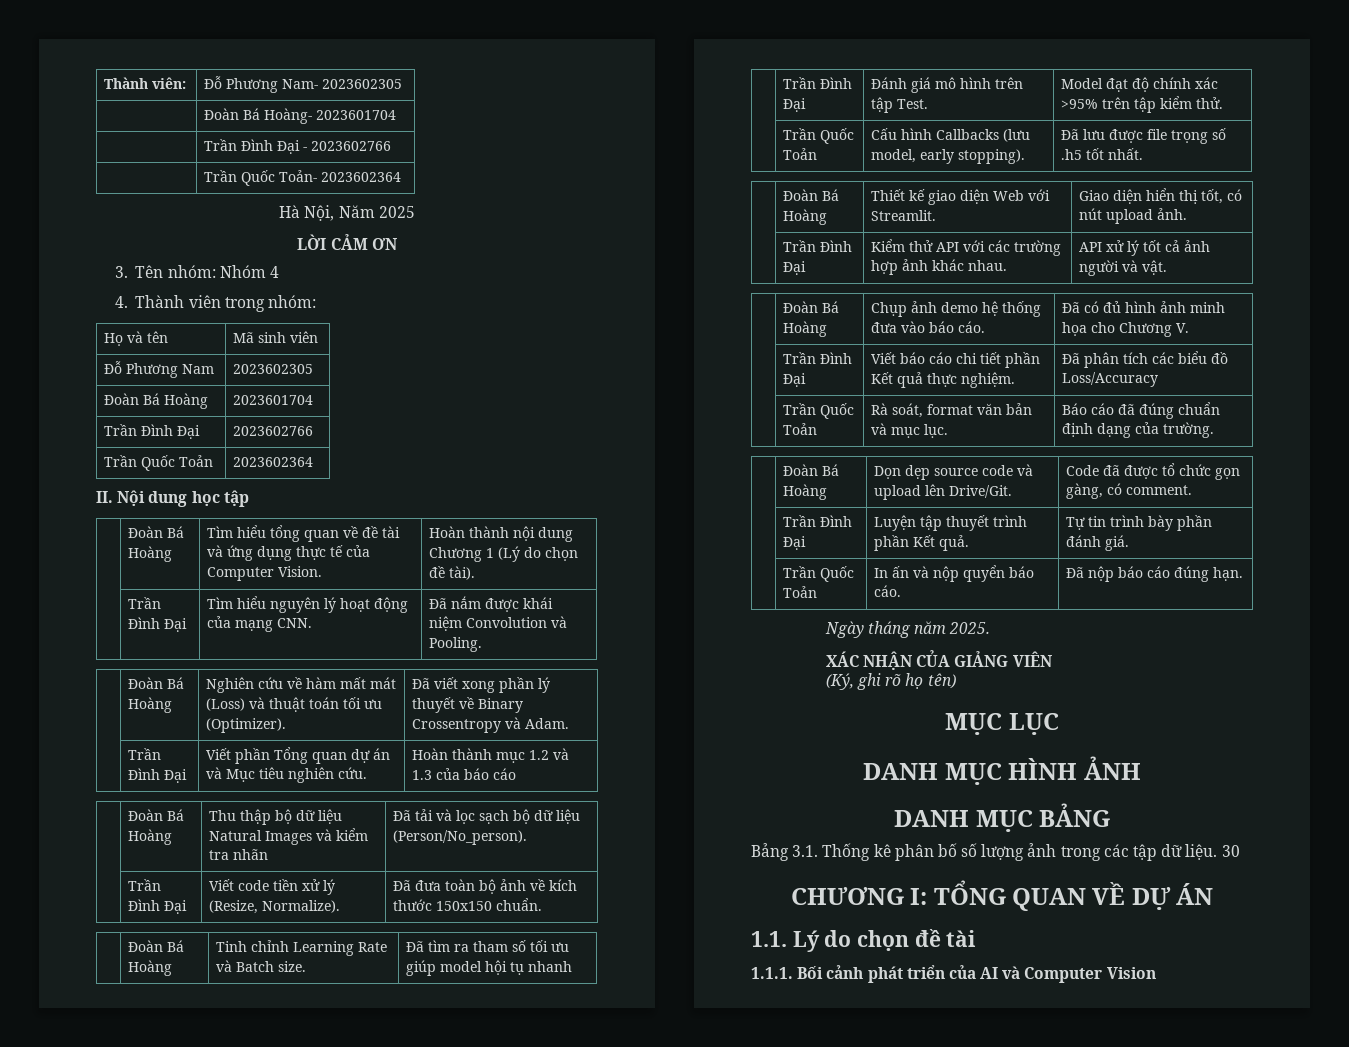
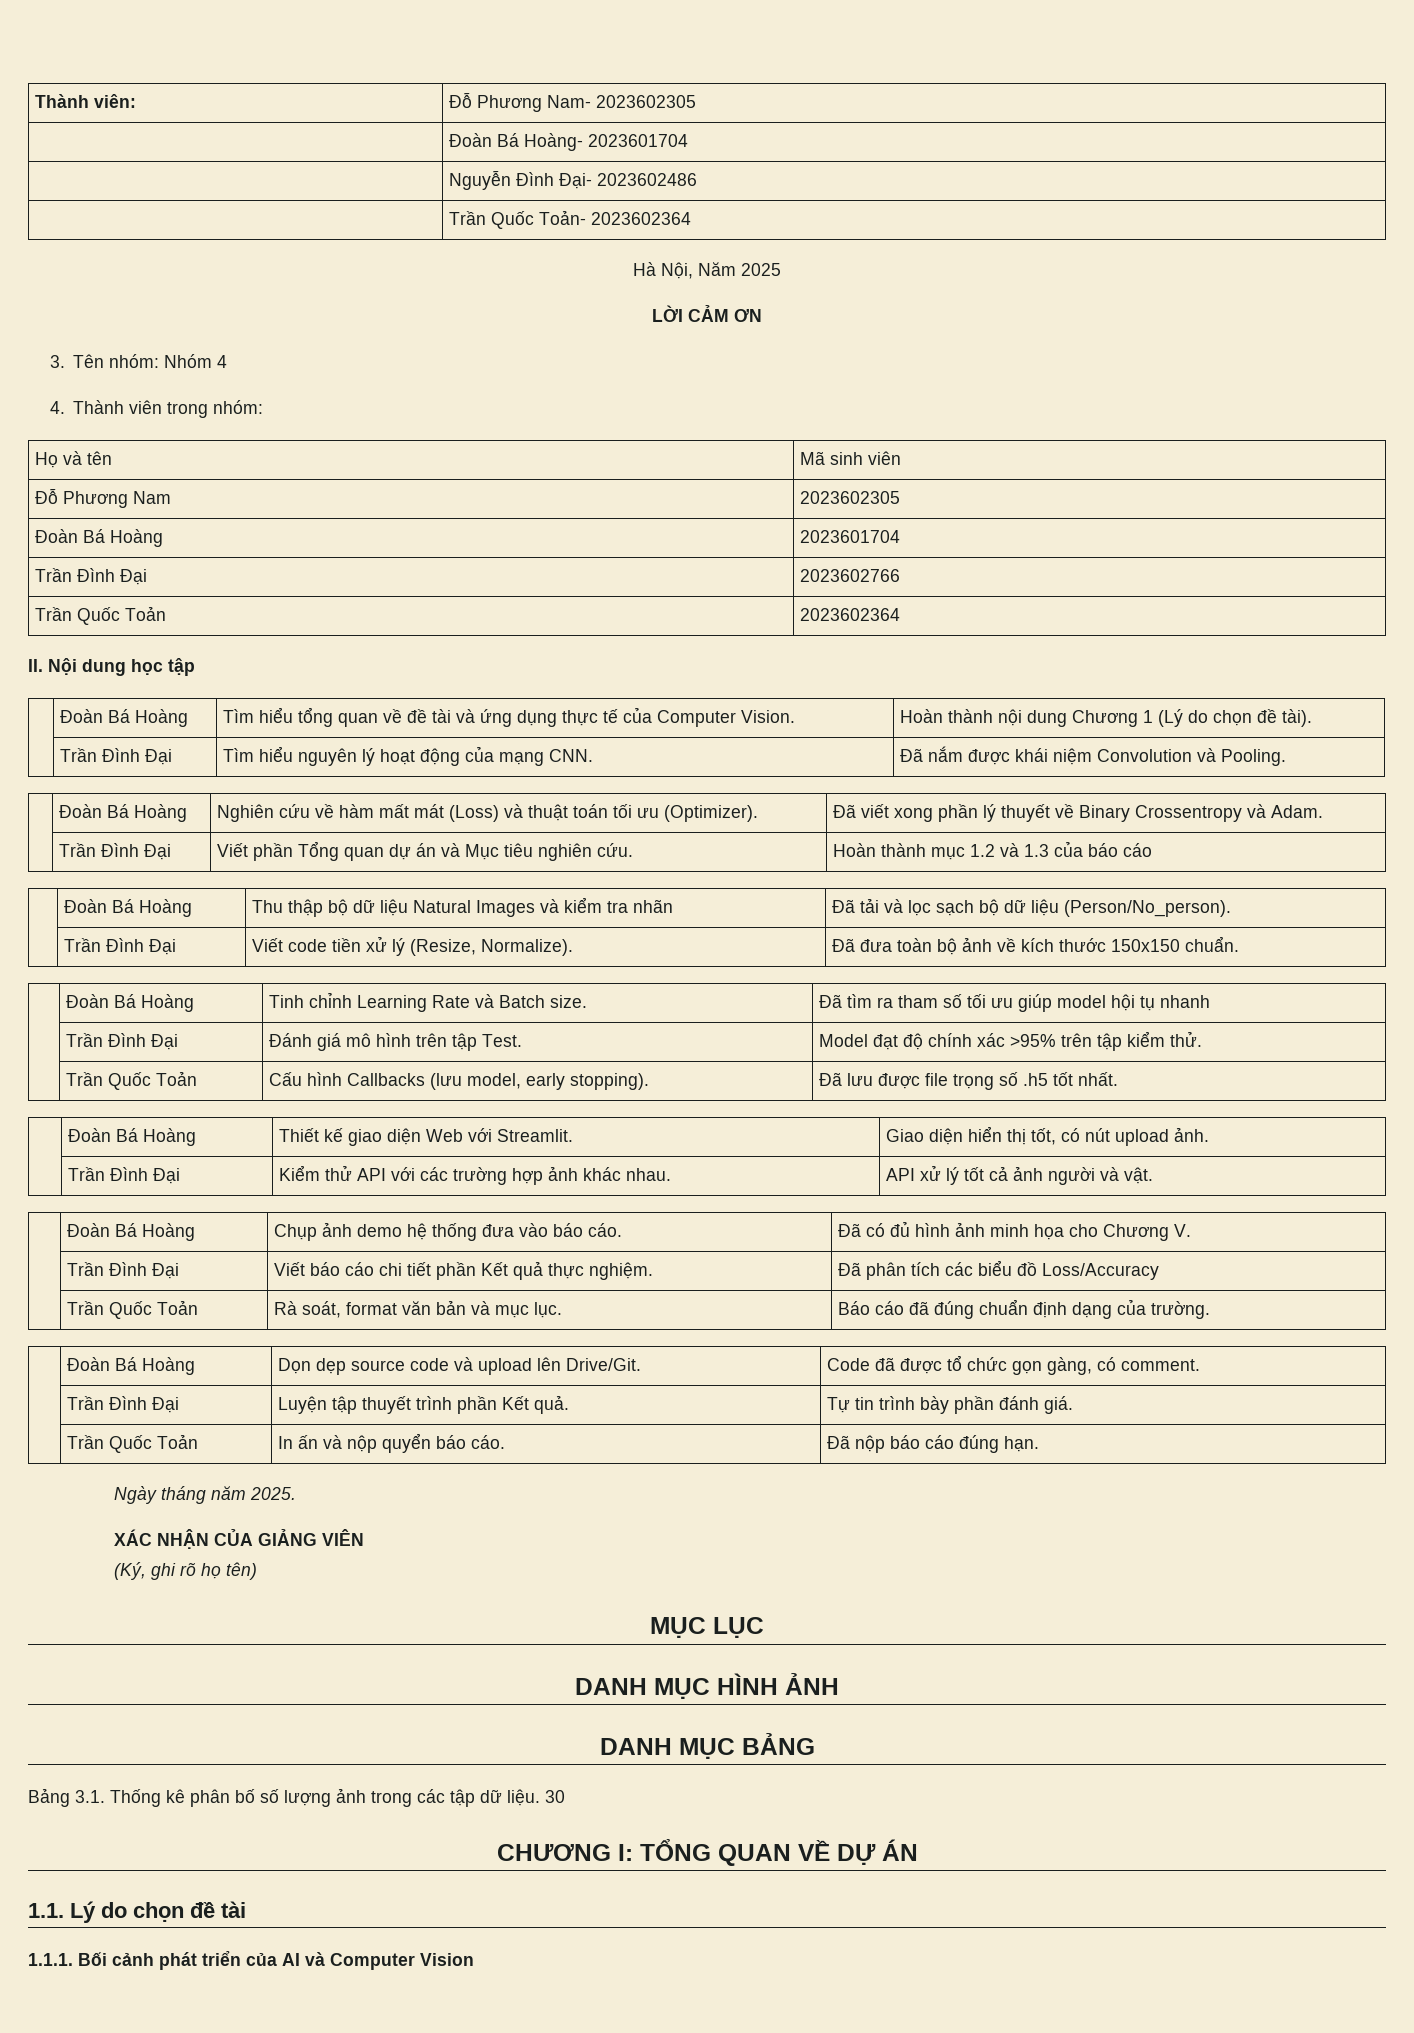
- | Trần Đình Đại - 2023602766
+ | Nguyễn Đình Đại- 2023602486

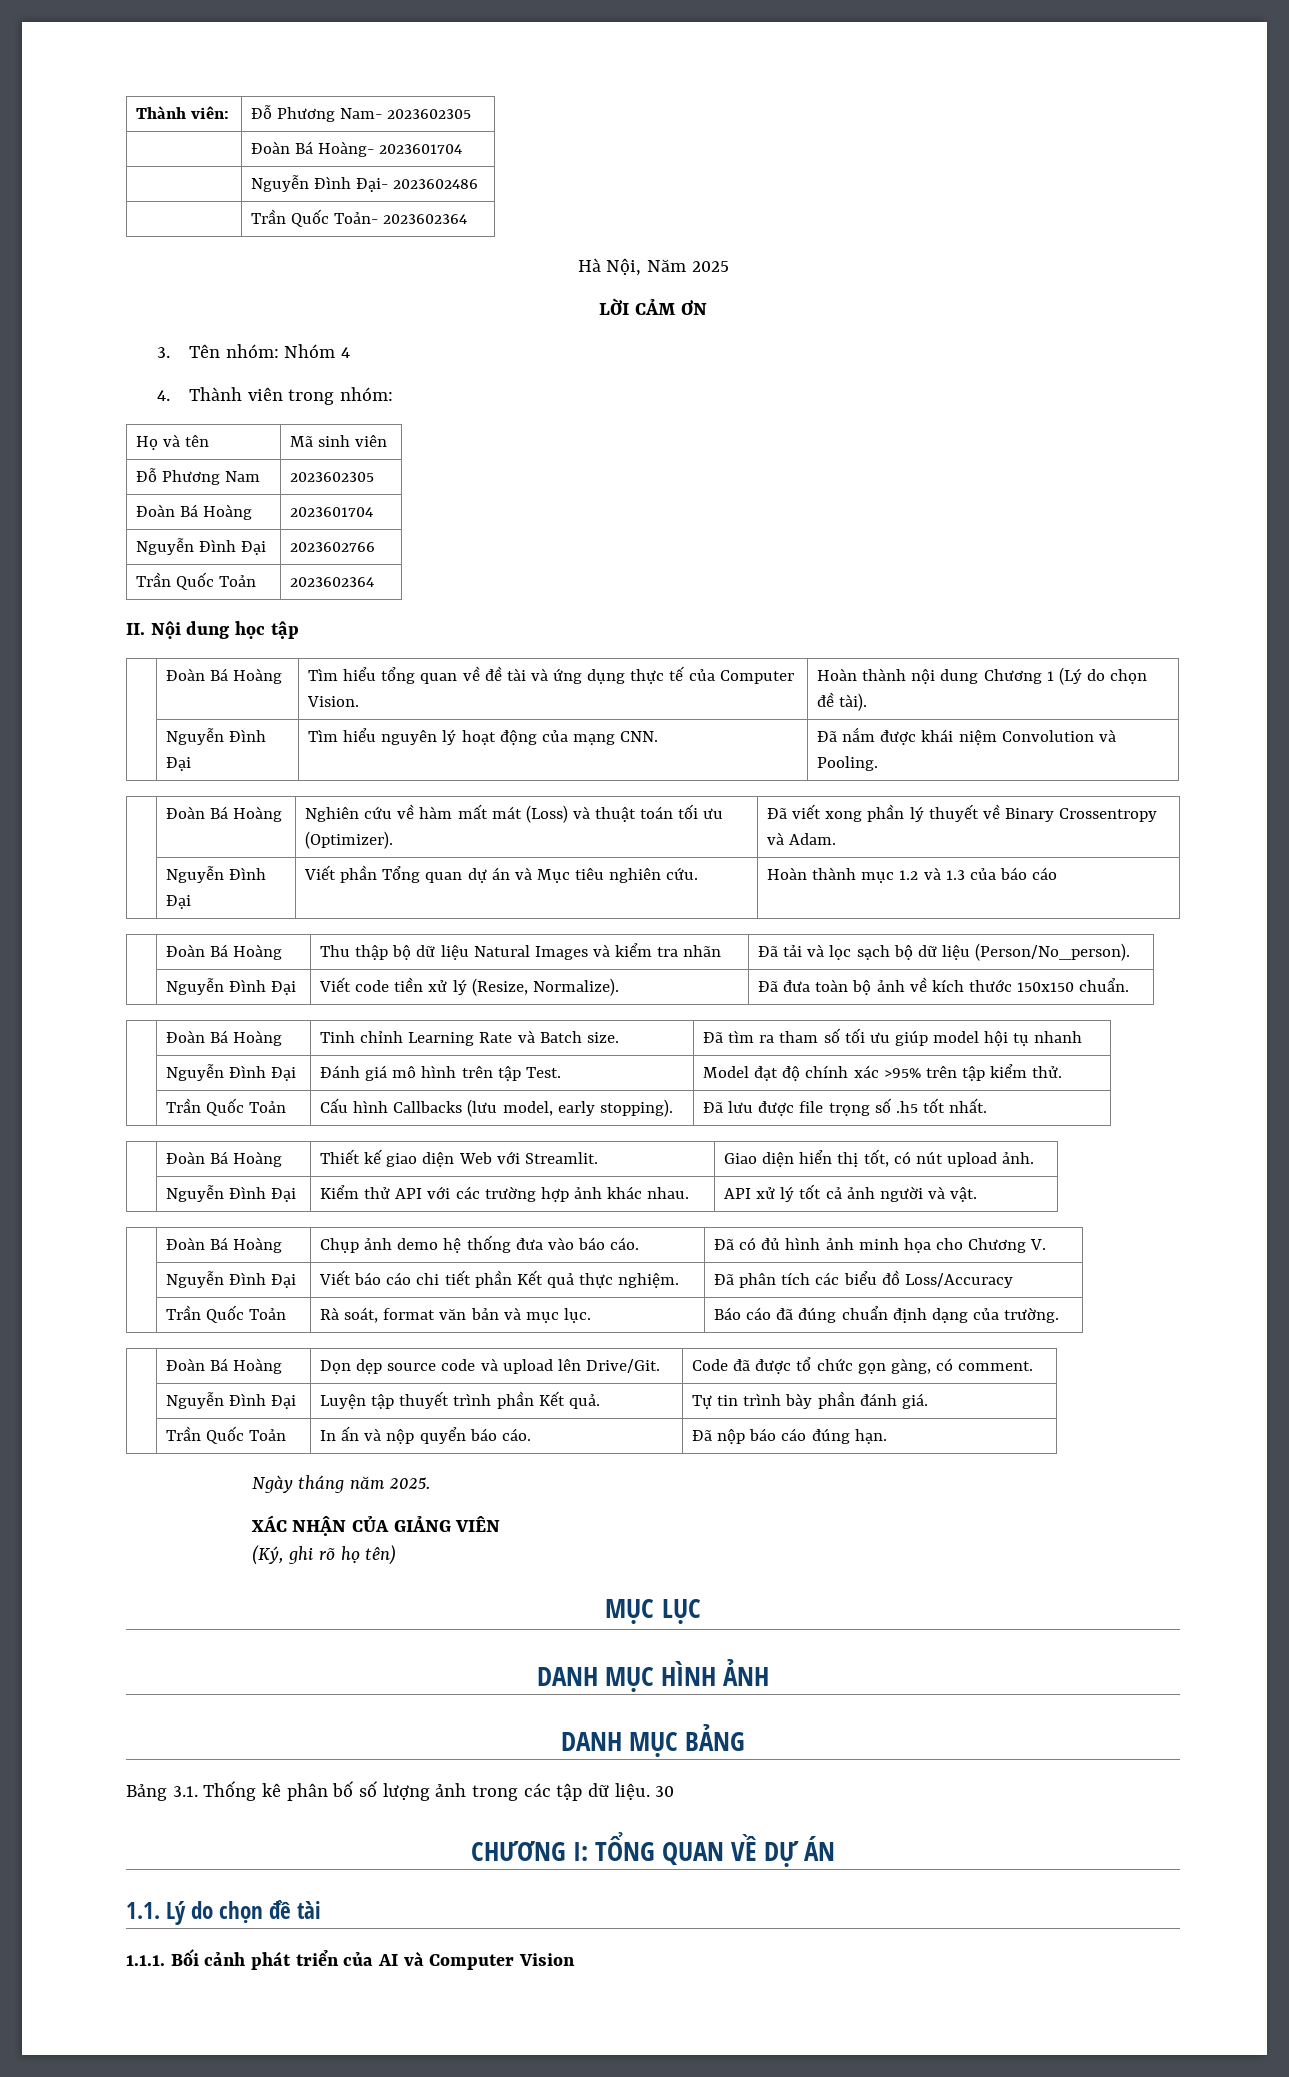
- Trần Đình Đại | 2023602766
+ Nguyễn Đình Đại | 2023602766
- | Trần Đình Đại | Tìm hiểu nguyên lý hoạt động của mạng CNN. | Đã nắm được khái niệm Convolution và Pooling.
+ | Nguyễn Đình Đại | Tìm hiểu nguyên lý hoạt động của mạng CNN. | Đã nắm được khái niệm Convolution và Pooling.
- | Trần Đình Đại | Viết phần Tổng quan dự án và Mục tiêu nghiên cứu. | Hoàn thành mục 1.2 và 1.3 của báo cáo
+ | Nguyễn Đình Đại | Viết phần Tổng quan dự án và Mục tiêu nghiên cứu. | Hoàn thành mục 1.2 và 1.3 của báo cáo
- | Trần Đình Đại | Viết code tiền xử lý (Resize, Normalize). | Đã đưa toàn bộ ảnh về kích thước 150x150 chuẩn.
+ | Nguyễn Đình Đại | Viết code tiền xử lý (Resize, Normalize). | Đã đưa toàn bộ ảnh về kích thước 150x150 chuẩn.
- | Trần Đình Đại | Đánh giá mô hình trên tập Test. | Model đạt độ chính xác >95% trên tập kiểm thử.
+ | Nguyễn Đình Đại | Đánh giá mô hình trên tập Test. | Model đạt độ chính xác >95% trên tập kiểm thử.
- | Trần Đình Đại | Kiểm thử API với các trường hợp ảnh khác nhau. | API xử lý tốt cả ảnh người và vật.
+ | Nguyễn Đình Đại | Kiểm thử API với các trường hợp ảnh khác nhau. | API xử lý tốt cả ảnh người và vật.
- | Trần Đình Đại | Viết báo cáo chi tiết phần Kết quả thực nghiệm. | Đã phân tích các biểu đồ Loss/Accuracy
+ | Nguyễn Đình Đại | Viết báo cáo chi tiết phần Kết quả thực nghiệm. | Đã phân tích các biểu đồ Loss/Accuracy
- | Trần Đình Đại | Luyện tập thuyết trình phần Kết quả. | Tự tin trình bày phần đánh giá.
+ | Nguyễn Đình Đại | Luyện tập thuyết trình phần Kết quả. | Tự tin trình bày phần đánh giá.

